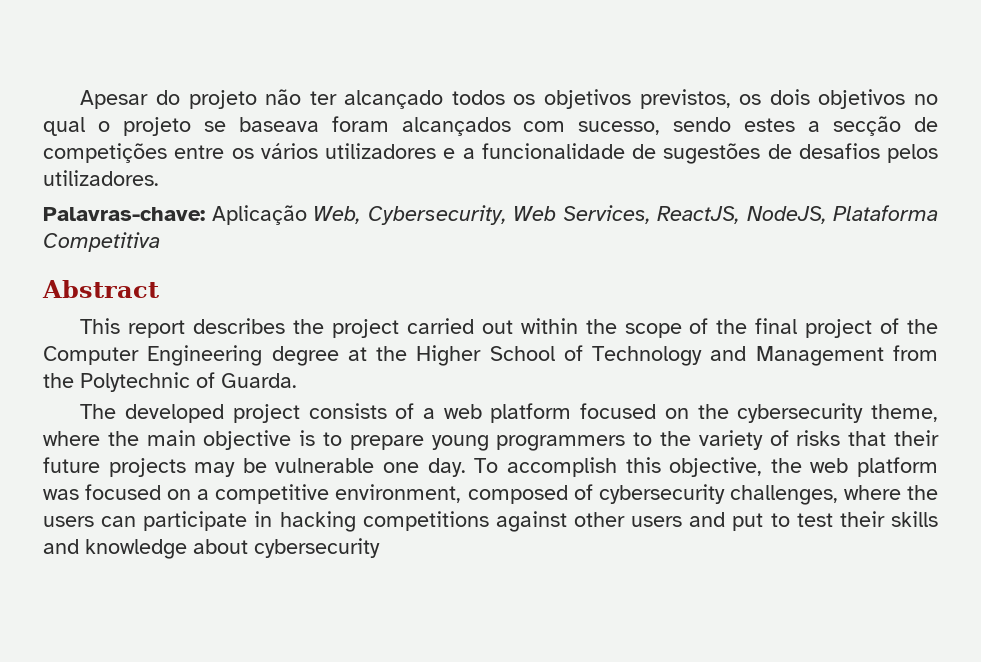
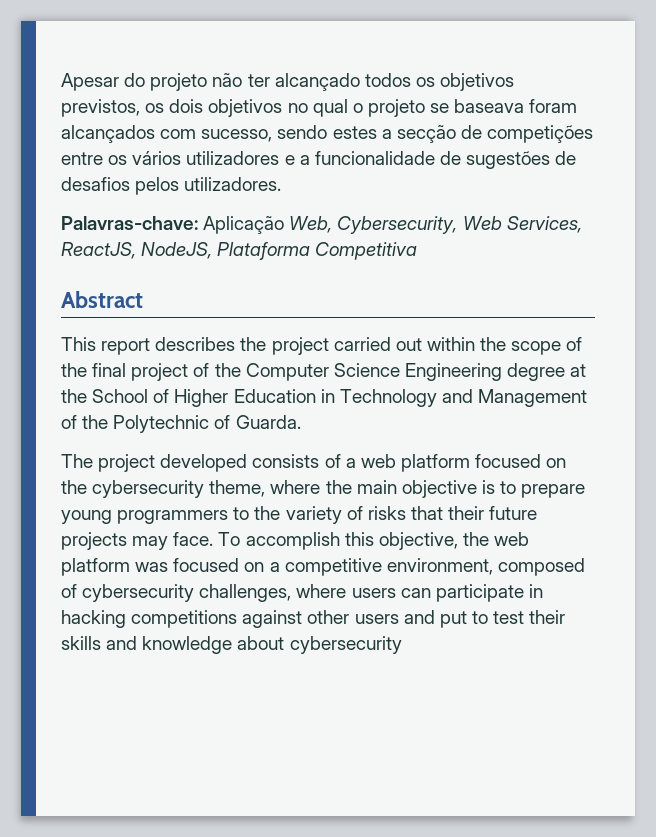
- This report describes the project carried out within the scope of the final project of the Computer Engineering degree at the Higher School of Technology and Management from the Polytechnic of Guarda.
+ This report describes the project carried out within the scope of the final project of the Computer Science Engineering degree at the School of Higher Education in Technology and Management of the Polytechnic of Guarda.
- The developed project consists of a web platform focused on the cybersecurity theme, where the main objective is to prepare young programmers to the variety of risks that their future projects may be vulnerable one day.
+ The project developed consists of a web platform focused on the cybersecurity theme, where the main objective is to prepare young programmers to the variety of risks that their future projects may face.
- To accomplish this objective, the web platform was focused on a competitive environment, composed of cybersecurity challenges, where the users can participate in hacking competitions against other users and put to test their skills and knowledge about cybersecurity
+ To accomplish this objective, the web platform was focused on a competitive environment, composed of cybersecurity challenges, where users can participate in hacking competitions against other users and put to test their skills and knowledge about cybersecurity

